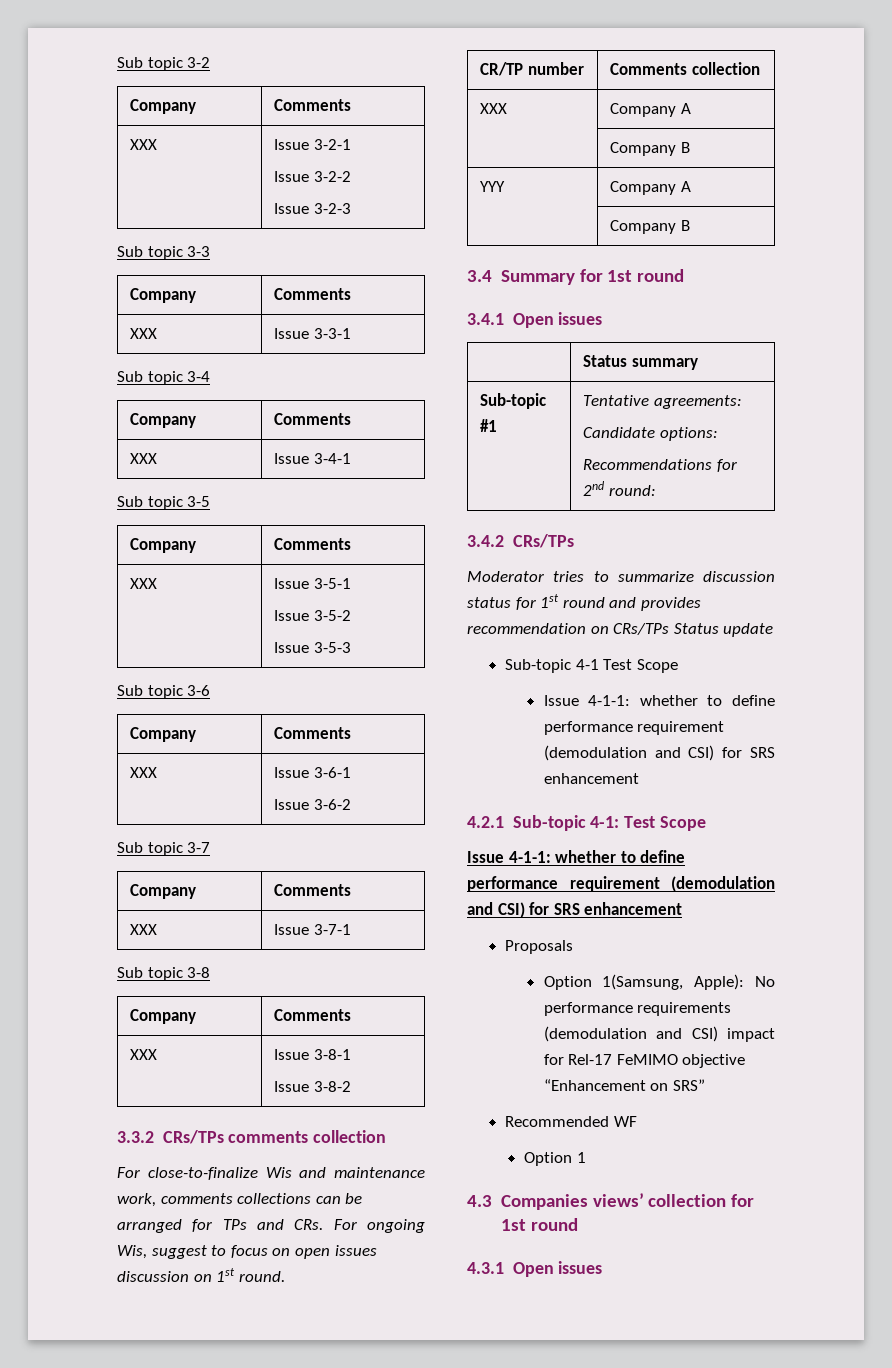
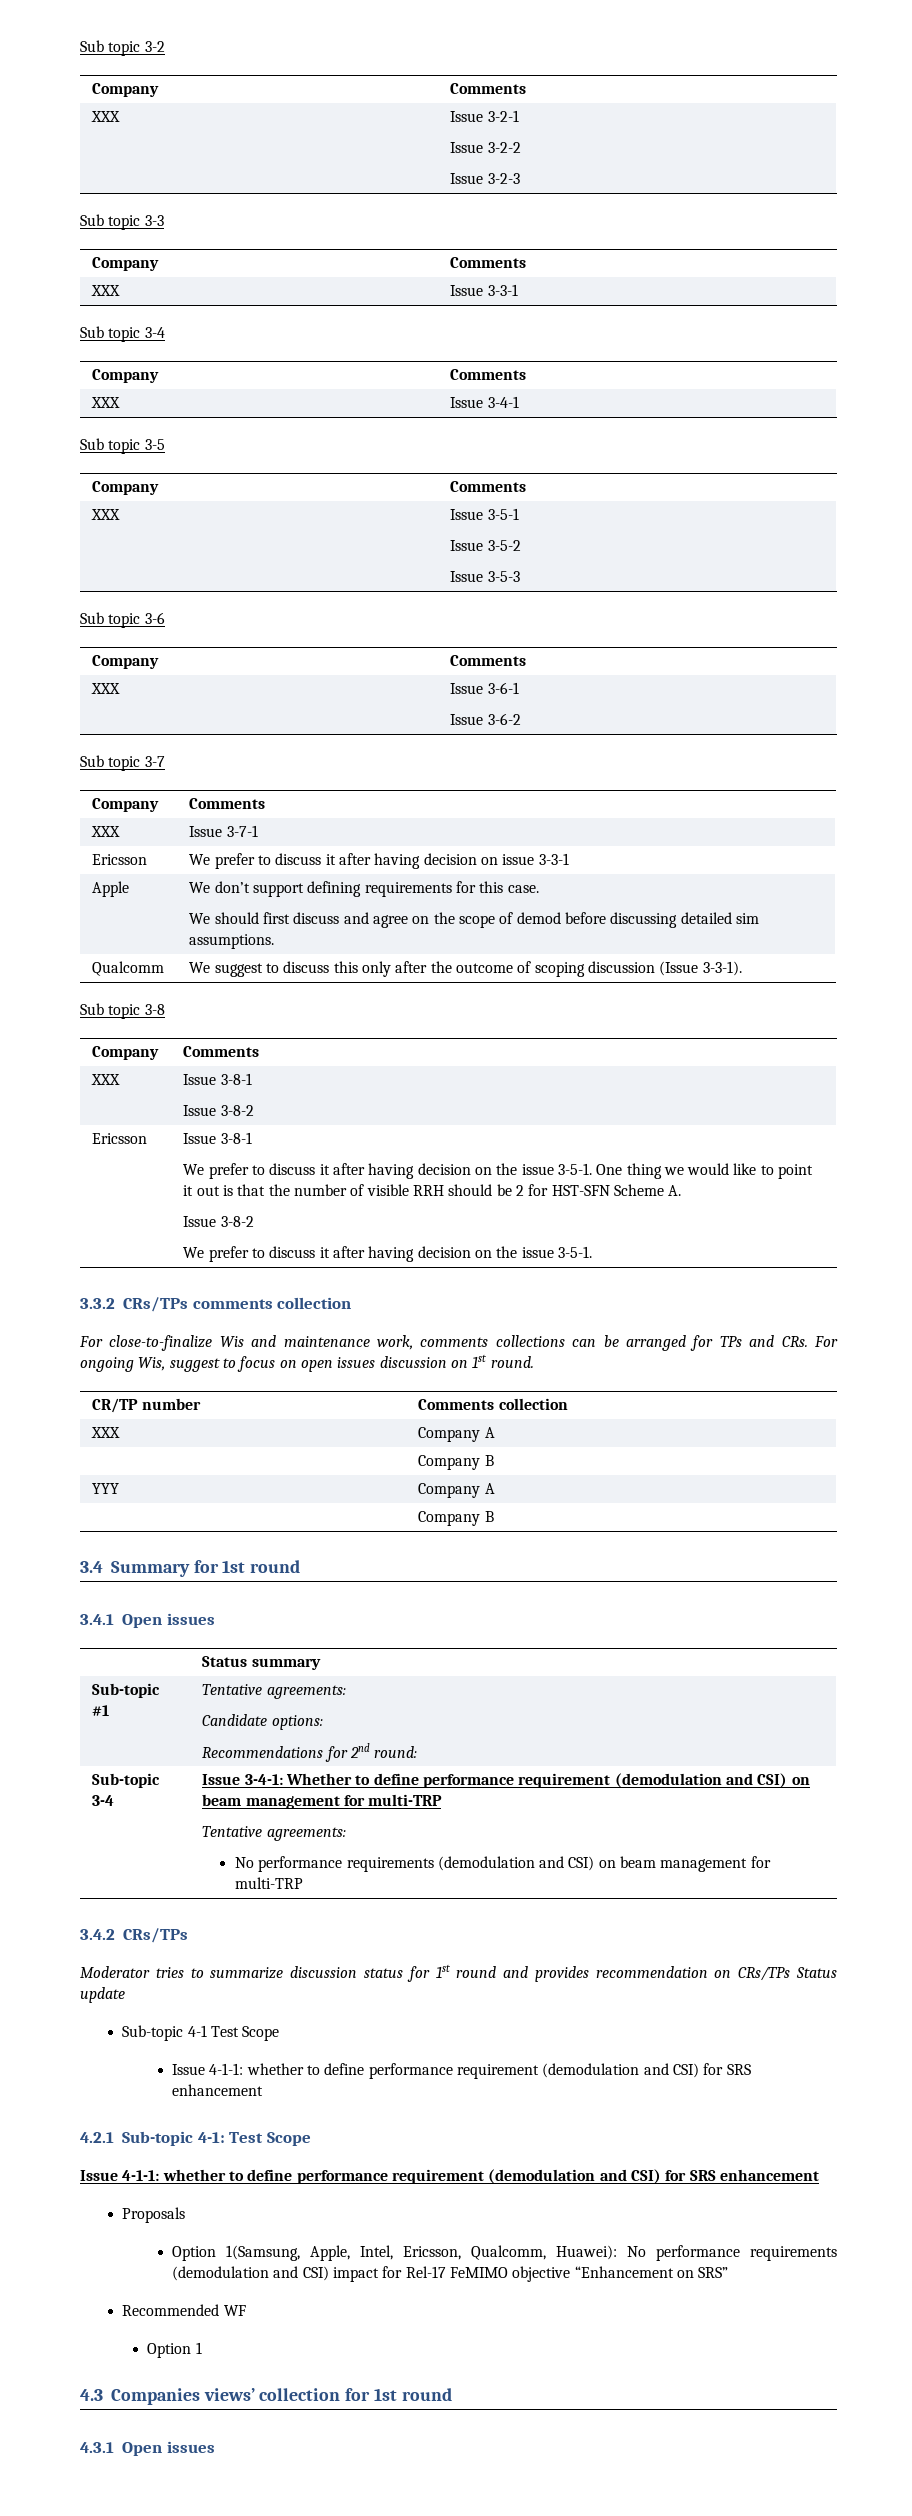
+ Ericsson | We prefer to discuss it after having decision on issue 3-3-1
+ Apple | We don’t support defining requirements for this case.
+ We should first discuss and agree on the scope of demod before discussing detailed sim assumptions.
+ Qualcomm | We suggest to discuss this only after the outcome of scoping discussion (Issue 3-3-1).
+ Ericsson | Issue 3-8-1
+ We prefer to discuss it after having decision on the issue 3-5-1. One thing we would like to point it out is that the number of visible RRH should be 2 for HST-SFN Scheme A.
+ Issue 3-8-2
+ We prefer to discuss it after having decision on the issue 3-5-1.
+ Sub-topic 3-4 | Issue 3-4-1: Whether to define performance requirement (demodulation and CSI) on beam management for multi-TRP
+ Tentative agreements:
+ No performance requirements (demodulation and CSI) on beam management for multi-TRP
- Option 1(Samsung, Apple): No performance requirements (demodulation and CSI) impact for Rel-17 FeMIMO objective “Enhancement on SRS”
+ Option 1(Samsung, Apple, Intel, Ericsson, Qualcomm, Huawei): No performance requirements (demodulation and CSI) impact for Rel-17 FeMIMO objective “Enhancement on SRS”

